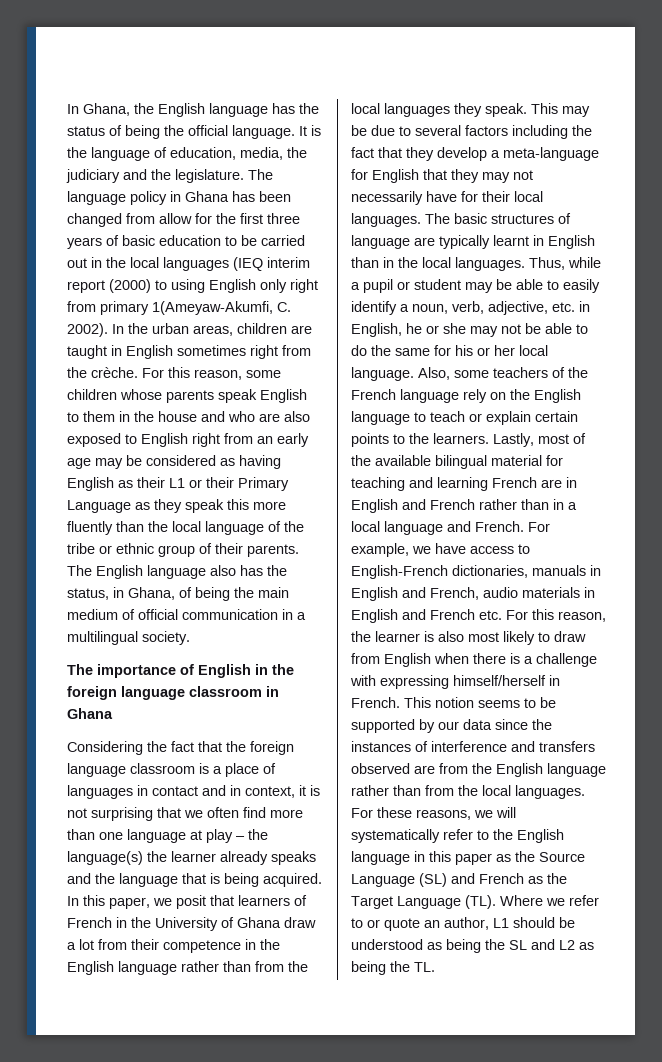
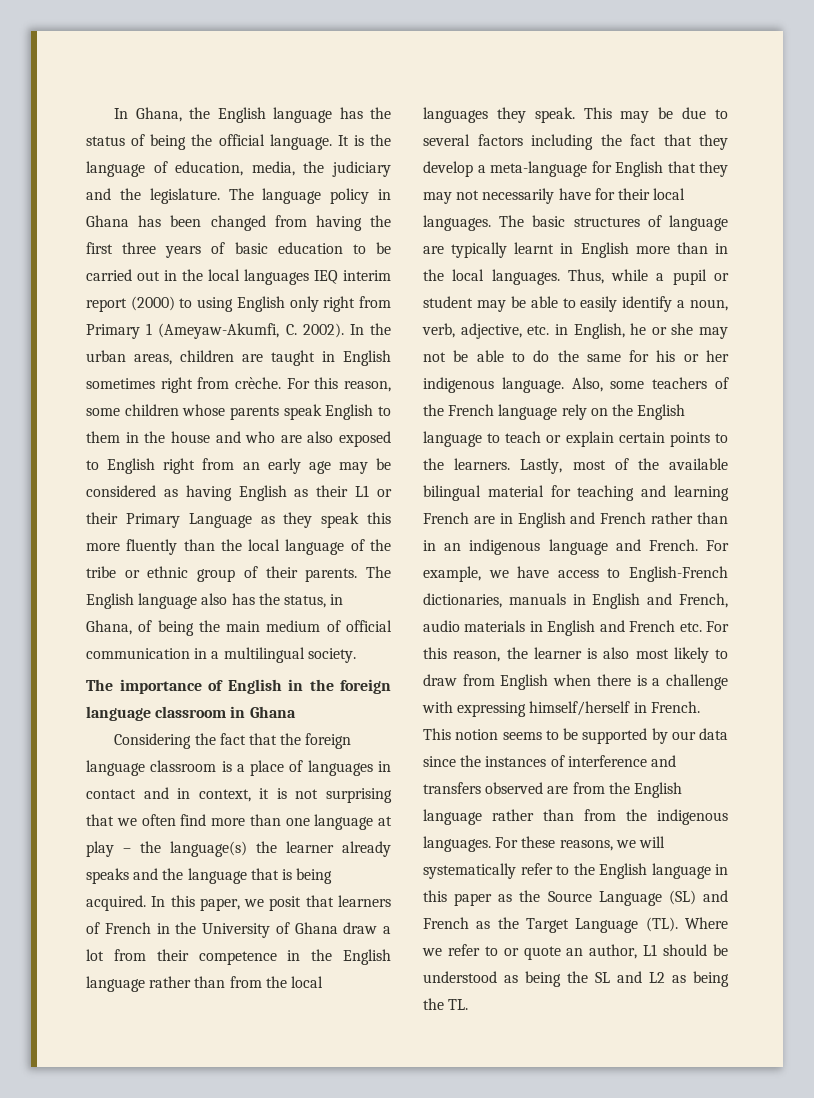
- The language policy in Ghana has been changed from allow for the first three years of basic education to be carried out in the local languages (IEQ interim report (2000) to using English only right from primary 1(Ameyaw-Akumfi, C. 2002).
+ The language policy in Ghana has been changed from having the first three years of basic education to be carried out in the local languages IEQ interim report (2000) to using English only right from Primary 1 (Ameyaw-Akumfi, C. 2002).
- In the urban areas, children are taught in English sometimes right from the crèche.
+ In the urban areas, children are taught in English sometimes right from crèche.
- The basic structures of language are typically learnt in English than in the local languages.
+ The basic structures of language are typically learnt in English more than in the local languages.
- Thus, while a pupil or student may be able to easily identify a noun, verb, adjective, etc. in English, he or she may not be able to do the same for his or her local language.
+ Thus, while a pupil or student may be able to easily identify a noun, verb, adjective, etc. in English, he or she may not be able to do the same for his or her indigenous language.
- Lastly, most of the available bilingual material for teaching and learning French are in English and French rather than in a local language and French.
+ Lastly, most of the available bilingual material for teaching and learning French are in English and French rather than in an indigenous language and French.
- This notion seems to be supported by our data since the instances of interference and transfers observed are from the English language rather than from the local languages.
+ This notion seems to be supported by our data since the instances of interference and transfers observed are from the English language rather than from the indigenous languages.

